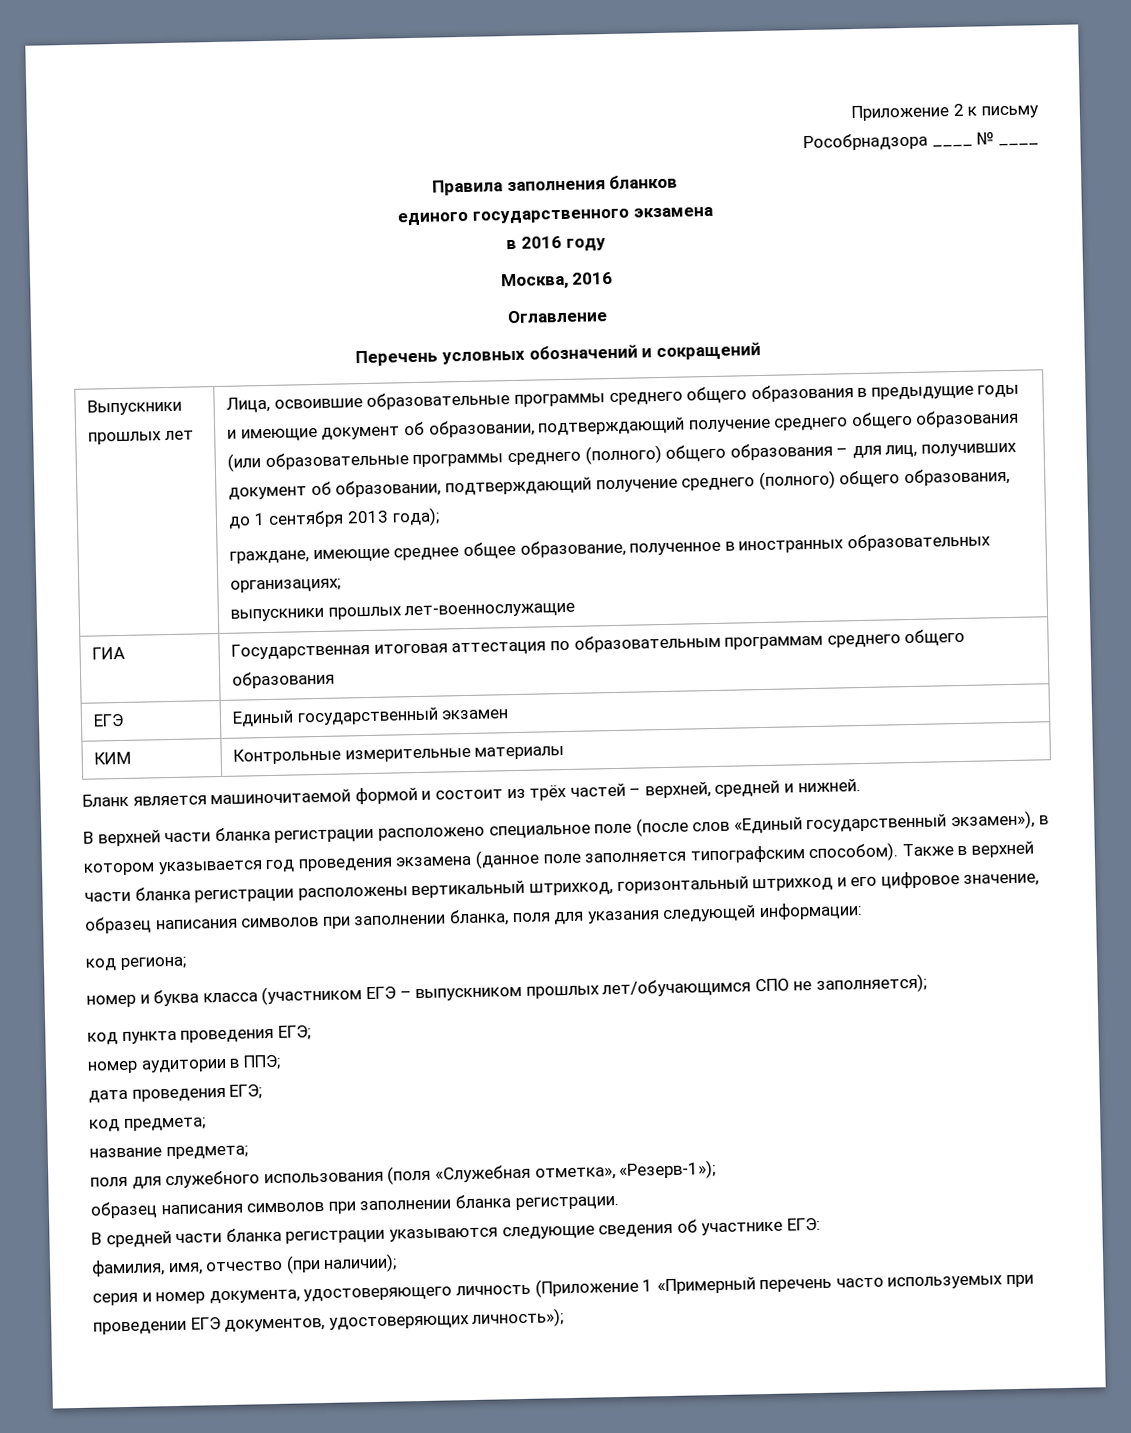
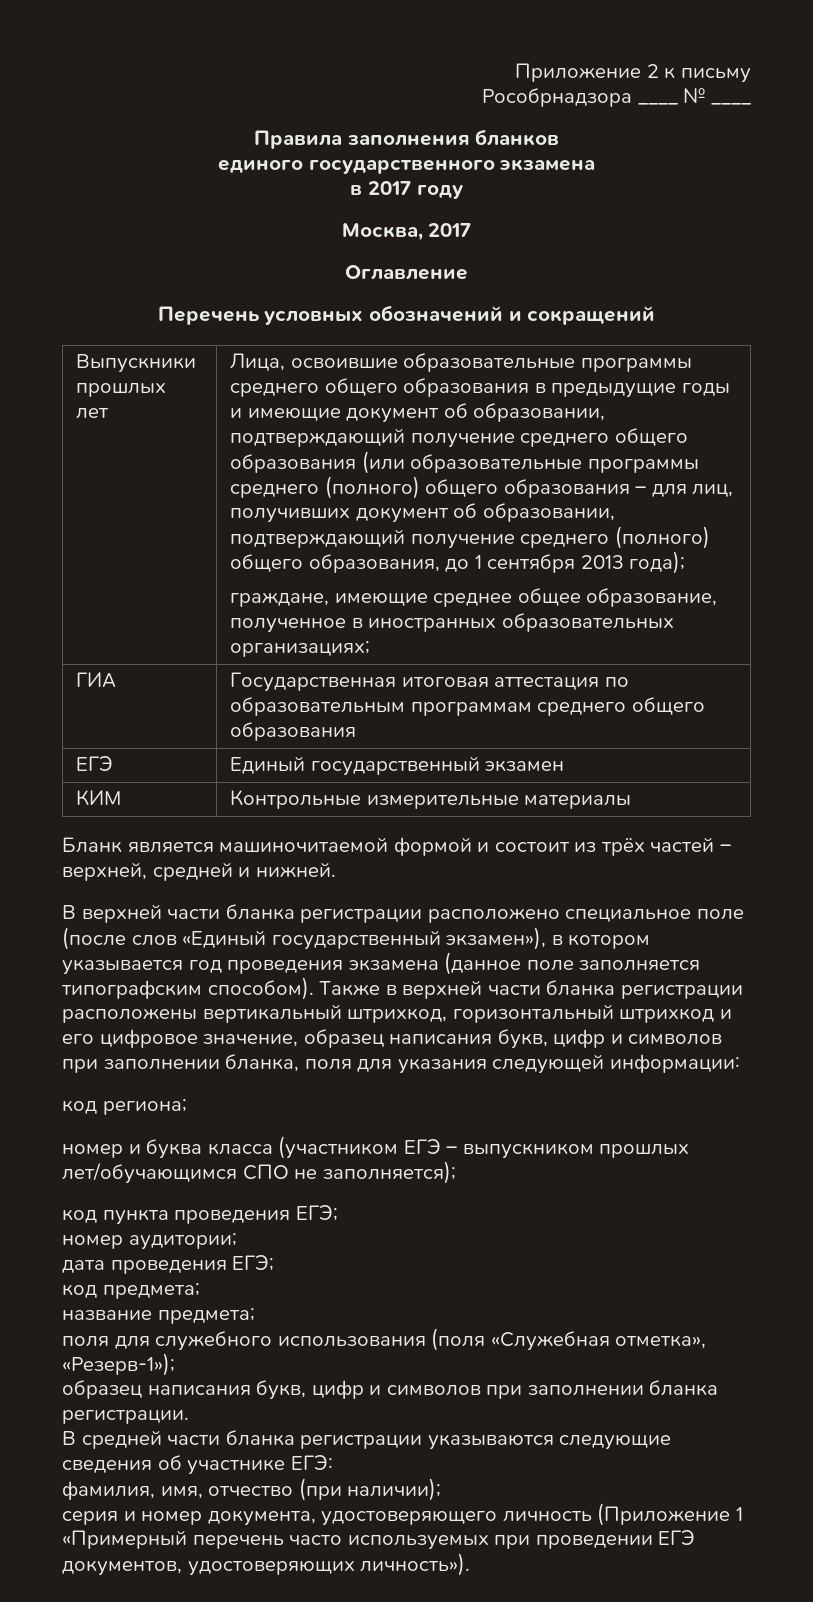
- в 2016 году
+ в 2017 году
- Москва, 2016
+ Москва, 2017
- выпускники прошлых лет-военнослужащие
- Также в верхней части бланка регистрации расположены вертикальный штрихкод, горизонтальный штрихкод и его цифровое значение, образец написания символов при заполнении бланка, поля для указания следующей информации:
+ Также в верхней части бланка регистрации расположены вертикальный штрихкод, горизонтальный штрихкод и его цифровое значение, образец написания букв, цифр и символов при заполнении бланка, поля для указания следующей информации:
- номер аудитории в ППЭ;
+ номер аудитории;
- образец написания символов при заполнении бланка регистрации.
+ образец написания букв, цифр и символов при заполнении бланка регистрации.
- серия и номер документа, удостоверяющего личность (Приложение 1 «Примерный перечень часто используемых при проведении ЕГЭ документов, удостоверяющих личность»);
+ серия и номер документа, удостоверяющего личность (Приложение 1 «Примерный перечень часто используемых при проведении ЕГЭ документов, удостоверяющих личность»).

